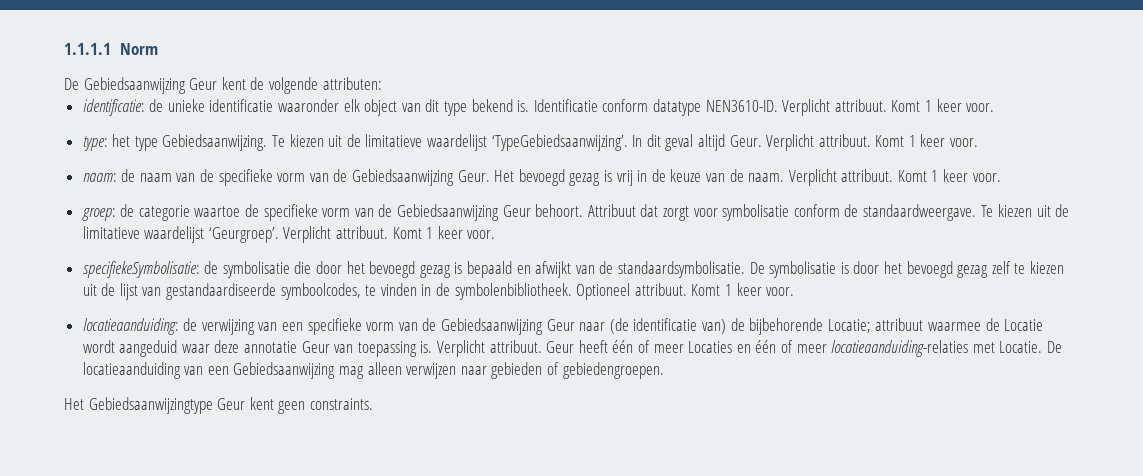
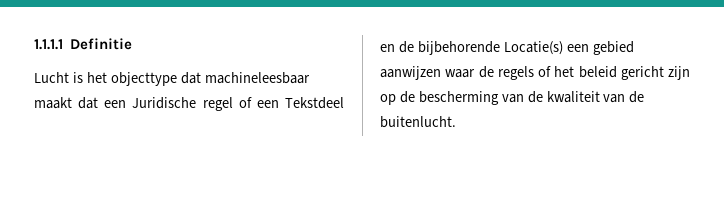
- 1.1.1.1 Norm
- De Gebiedsaanwijzing Geur kent de volgende attributen:
- identificatie: de unieke identificatie waaronder elk object van dit type bekend is. Identificatie conform datatype NEN3610-ID. Verplicht attribuut. Komt 1 keer voor.
- type: het type Gebiedsaanwijzing. Te kiezen uit de limitatieve waardelijst ‘TypeGebiedsaanwijzing’. In dit geval altijd Geur. Verplicht attribuut. Komt 1 keer voor.
- naam: de naam van de specifieke vorm van de Gebiedsaanwijzing Geur. Het bevoegd gezag is vrij in de keuze van de naam. Verplicht attribuut. Komt 1 keer voor.
- groep: de categorie waartoe de specifieke vorm van de Gebiedsaanwijzing Geur behoort. Attribuut dat zorgt voor symbolisatie conform de standaardweergave. Te kiezen uit de limitatieve waardelijst ‘Geurgroep’. Verplicht attribuut. Komt 1 keer voor.
- specifiekeSymbolisatie: de symbolisatie die door het bevoegd gezag is bepaald en afwijkt van de standaardsymbolisatie. De symbolisatie is door het bevoegd gezag zelf te kiezen uit de lijst van gestandaardiseerde symboolcodes, te vinden in de symbolenbibliotheek. Optioneel attribuut. Komt 1 keer voor.
- locatieaanduiding: de verwijzing van een specifieke vorm van de Gebiedsaanwijzing Geur naar (de identificatie van) de bijbehorende Locatie; attribuut waarmee de Locatie wordt aangeduid waar deze annotatie Geur van toepassing is. Verplicht attribuut. Geur heeft één of meer Locaties en één of meer locatieaanduiding-relaties met Locatie. De locatieaanduiding van een Gebiedsaanwijzing mag alleen verwijzen naar gebieden of gebiedengroepen.
- Het Gebiedsaanwijzingtype Geur kent geen constraints.
+ 1.1.1.1 Definitie
+ Lucht is het objecttype dat machineleesbaar maakt dat een Juridische regel of een Tekstdeel en de bijbehorende Locatie(s) een gebied aanwijzen waar de regels of het beleid gericht zijn op de bescherming van de kwaliteit van de buitenlucht.

